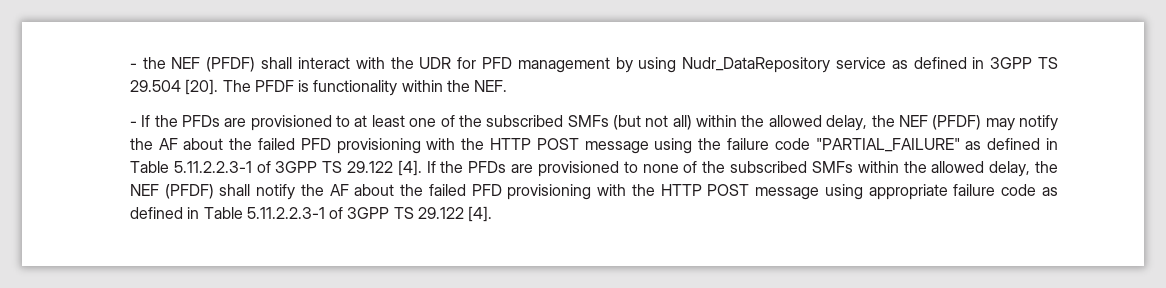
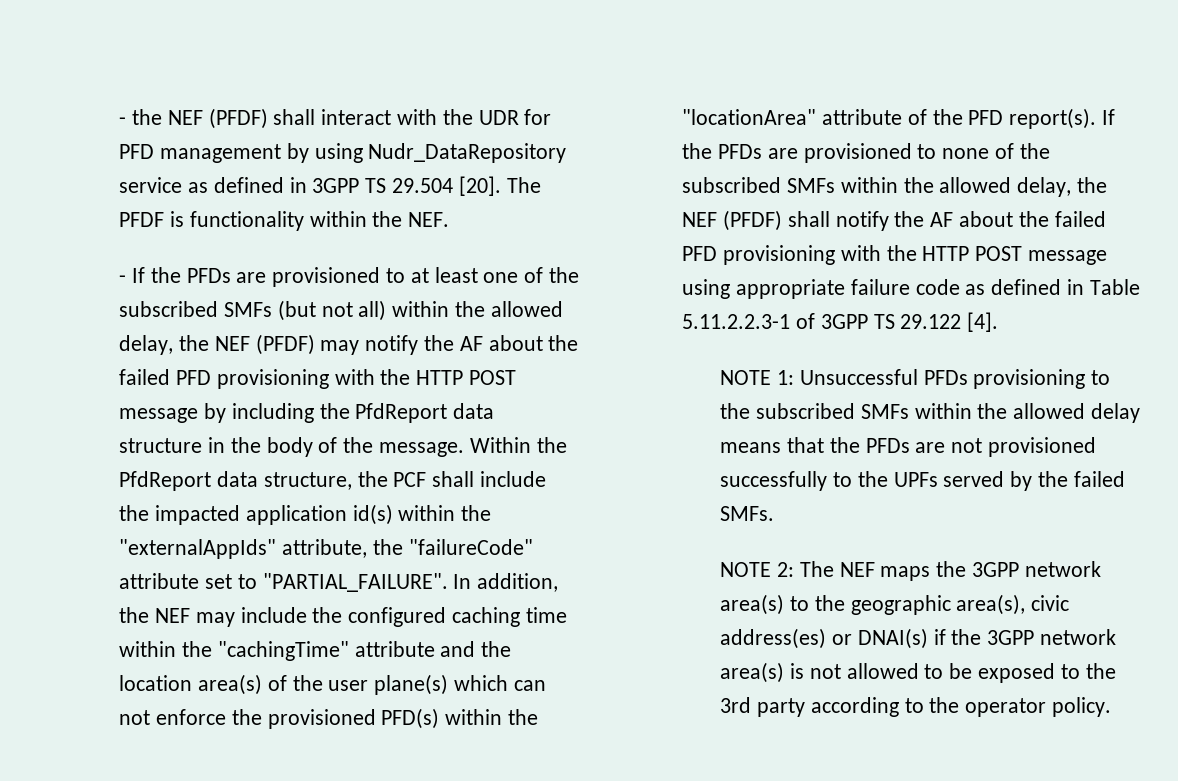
- - If the PFDs are provisioned to at least one of the subscribed SMFs (but not all) within the allowed delay, the NEF (PFDF) may notify the AF about the failed PFD provisioning with the HTTP POST message using the failure code "PARTIAL_FAILURE" as defined in Table 5.11.2.2.3-1 of 3GPP TS 29.122 [4].
+ - If the PFDs are provisioned to at least one of the subscribed SMFs (but not all) within the allowed delay, the NEF (PFDF) may notify the AF about the failed PFD provisioning with the HTTP POST message by including the PfdReport data structure in the body of the message. Within the PfdReport data structure, the PCF shall include the impacted application id(s) within the "externalAppIds" attribute, the "failureCode" attribute set to "PARTIAL_FAILURE". In addition, the NEF may include the configured caching time within the "cachingTime" attribute and the location area(s) of the user plane(s) which can not enforce the provisioned PFD(s) within the "locationArea" attribute of the PFD report(s).
+ NOTE 1: Unsuccessful PFDs provisioning to the subscribed SMFs within the allowed delay means that the PFDs are not provisioned successfully to the UPFs served by the failed SMFs.
+ NOTE 2: The NEF maps the 3GPP network area(s) to the geographic area(s), civic address(es) or DNAI(s) if the 3GPP network area(s) is not allowed to be exposed to the 3rd party according to the operator policy.

